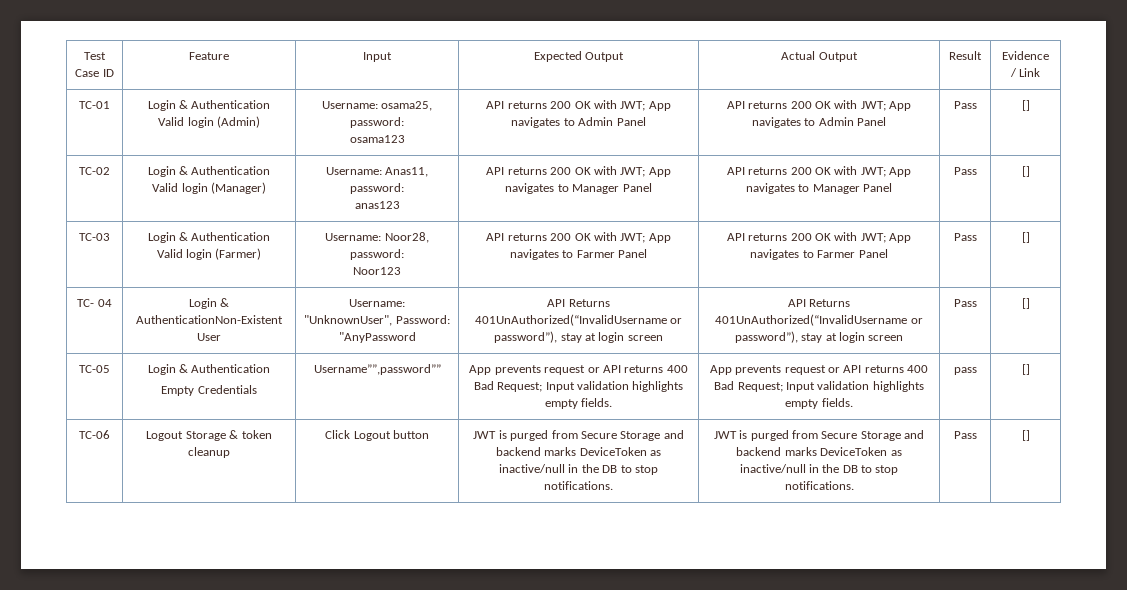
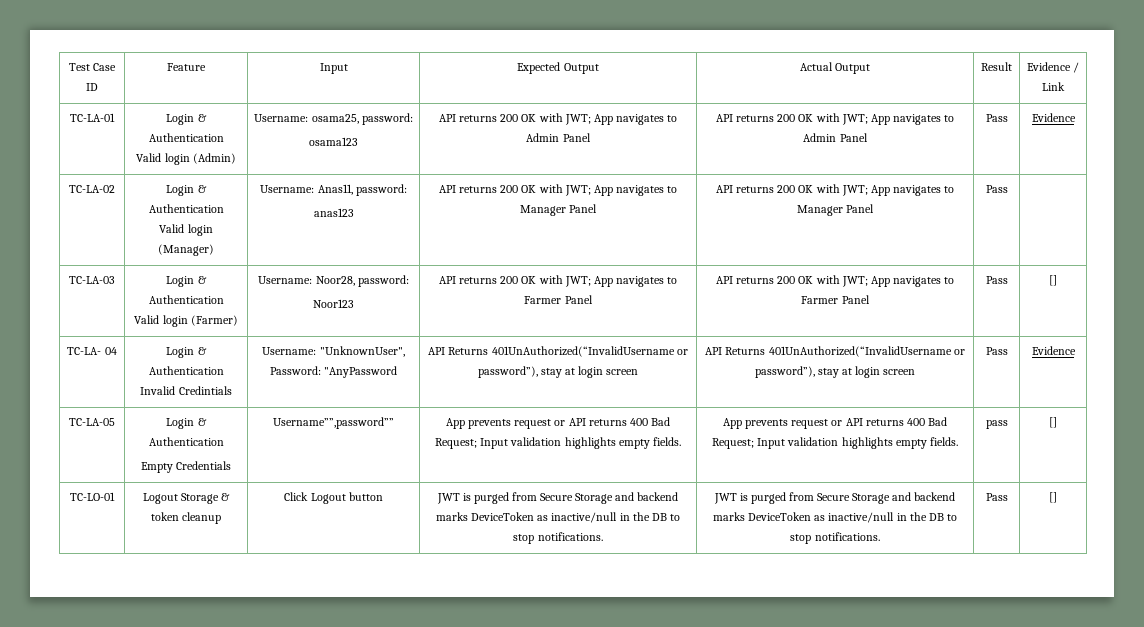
- TC-01 | Login & Authentication
+ TC-LA-01 | Login & Authentication
  Valid login (Admin) | Username: osama25, password:
- osama123 | API returns 200 OK with JWT; App navigates to Admin Panel | API returns 200 OK with JWT; App navigates to Admin Panel | Pass | []
- TC-02 | Login & Authentication
+ osama123 | API returns 200 OK with JWT; App navigates to Admin Panel | API returns 200 OK with JWT; App navigates to Admin Panel | Pass | Evidence
+ TC-LA-02 | Login & Authentication
  Valid login (Manager) | Username: Anas11, password:
- anas123 | API returns 200 OK with JWT; App navigates to Manager Panel | API returns 200 OK with JWT; App navigates to Manager Panel | Pass | []
- TC-03 | Login & Authentication
+ anas123 | API returns 200 OK with JWT; App navigates to Manager Panel | API returns 200 OK with JWT; App navigates to Manager Panel | Pass |
+ TC-LA-03 | Login & Authentication
- TC- 04 | Login & AuthenticationNon-Existent User | Username: "UnknownUser", Password: "AnyPassword | API Returns 401UnAuthorized(“InvalidUsername or password”), stay at login screen | API Returns 401UnAuthorized(“InvalidUsername or password”), stay at login screen | Pass | []
- TC-05 | Login & Authentication
+ TC-LA- 04 | Login & Authentication Invalid Credintials | Username: "UnknownUser", Password: "AnyPassword | API Returns 401UnAuthorized(“InvalidUsername or password”), stay at login screen | API Returns 401UnAuthorized(“InvalidUsername or password”), stay at login screen | Pass | Evidence
+ TC-LA-05 | Login & Authentication
- TC-06
+ TC-LO-01

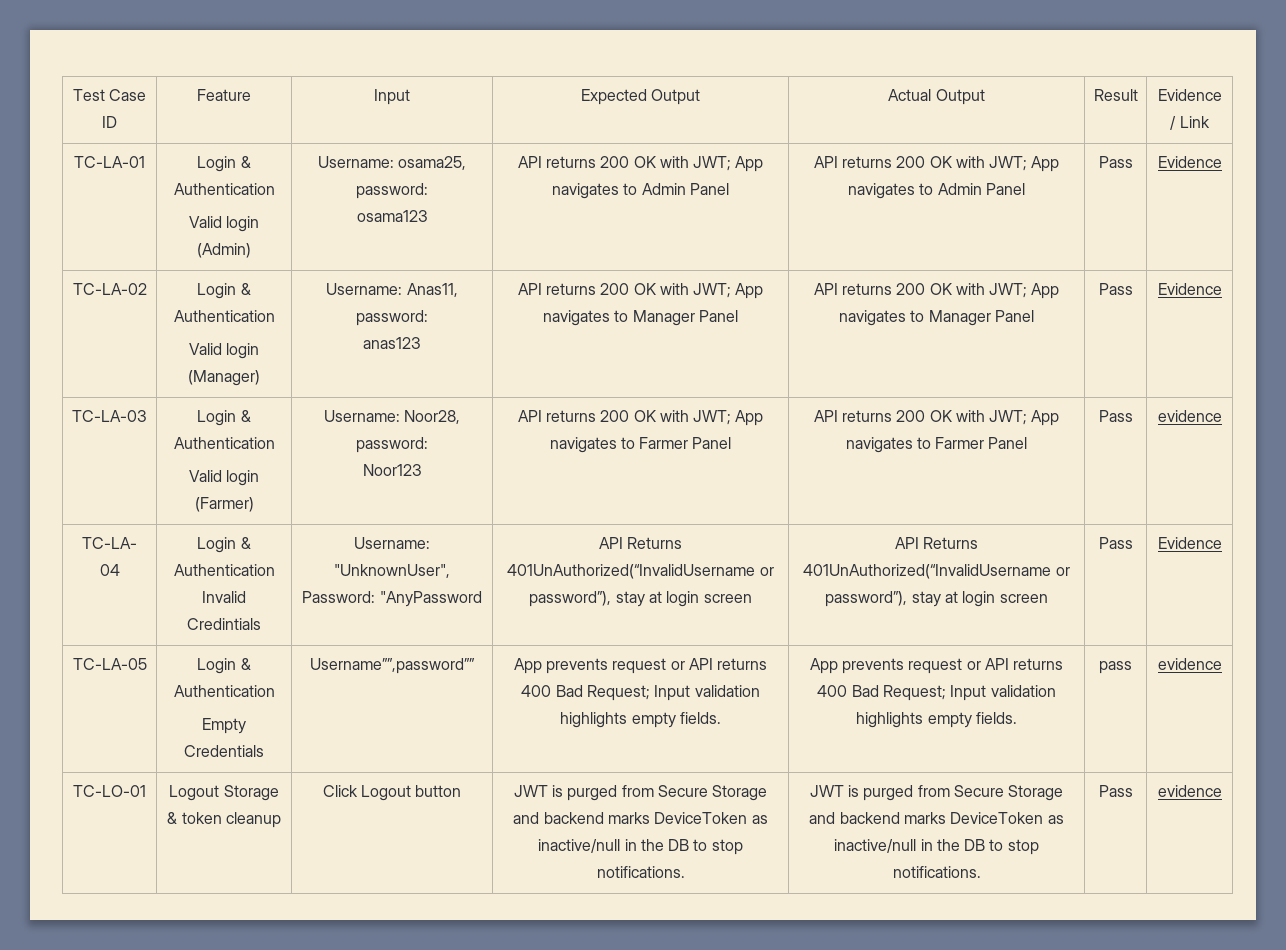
  TC-LA-02 | Login & Authentication
  Valid login (Manager) | Username: Anas11, password:
- anas123 | API returns 200 OK with JWT; App navigates to Manager Panel | API returns 200 OK with JWT; App navigates to Manager Panel | Pass |
+ anas123 | API returns 200 OK with JWT; App navigates to Manager Panel | API returns 200 OK with JWT; App navigates to Manager Panel | Pass | Evidence
  TC-LA-03 | Login & Authentication
  Valid login (Farmer) | Username: Noor28, password:
- Noor123 | API returns 200 OK with JWT; App navigates to Farmer Panel | API returns 200 OK with JWT; App navigates to Farmer Panel | Pass | []
+ Noor123 | API returns 200 OK with JWT; App navigates to Farmer Panel | API returns 200 OK with JWT; App navigates to Farmer Panel | Pass | evidence
  TC-LA-05 | Login & Authentication
- Empty Credentials | Username””,password”” | App prevents request or API returns 400 Bad Request; Input validation highlights empty fields. | App prevents request or API returns 400 Bad Request; Input validation highlights empty fields. | pass | []
+ Empty Credentials | Username””,password”” | App prevents request or API returns 400 Bad Request; Input validation highlights empty fields. | App prevents request or API returns 400 Bad Request; Input validation highlights empty fields. | pass | evidence
- JWT is purged from Secure Storage and backend marks DeviceToken as inactive/null in the DB to stop notifications. | Pass | []
+ JWT is purged from Secure Storage and backend marks DeviceToken as inactive/null in the DB to stop notifications. | Pass | evidence

